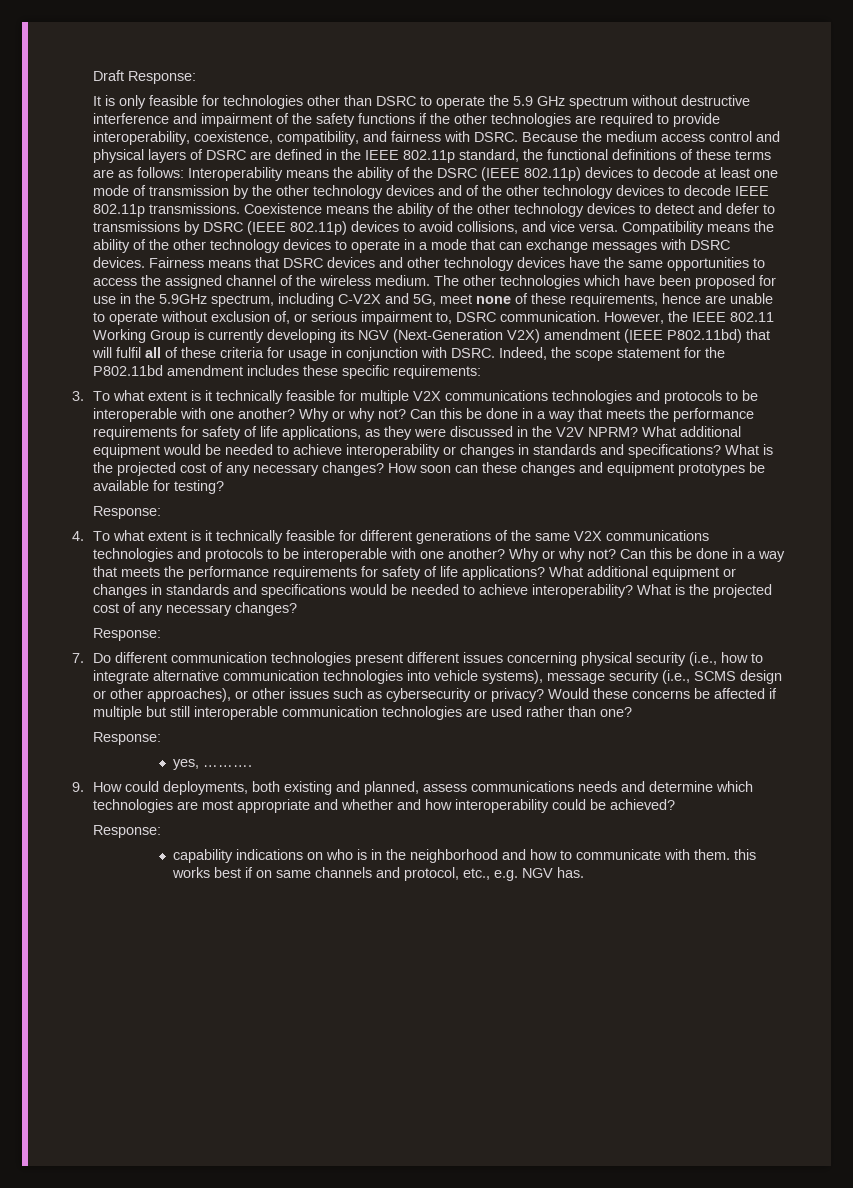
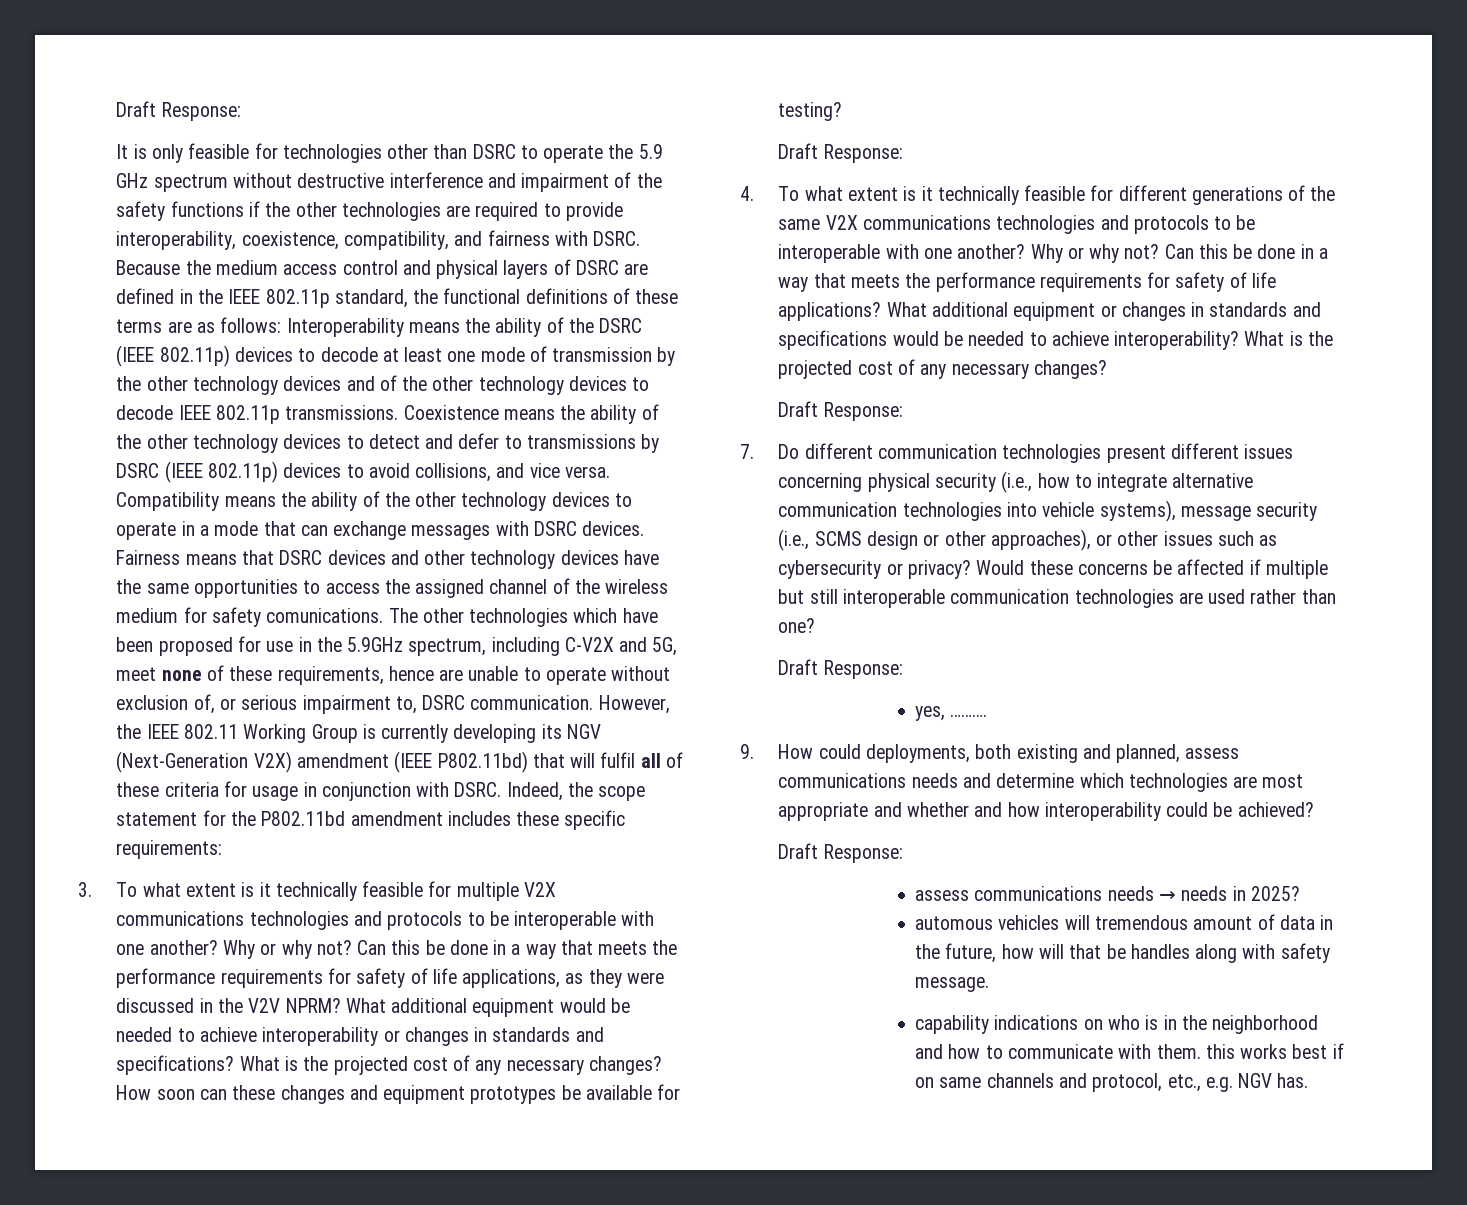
- Fairness means that DSRC devices and other technology devices have the same opportunities to access the assigned channel of the wireless medium.
+ Fairness means that DSRC devices and other technology devices have the same opportunities to access the assigned channel of the wireless medium for safety comunications.
  How soon can these changes and equipment prototypes be available for testing?
- Response:
+ Draft Response:
  What additional equipment or changes in standards and specifications would be needed to achieve interoperability? What is the projected cost of any necessary changes?
- Response:
+ Draft Response:
  Would these concerns be affected if multiple but still interoperable communication technologies are used rather than one?
- Response:
+ Draft Response:
  9. How could deployments, both existing and planned, assess communications needs and determine which technologies are most appropriate and whether and how interoperability could be achieved?
- Response:
+ Draft Response:
+ assess communications needs → needs in 2025?
+ automous vehicles will tremendous amount of data in the future, how will that be handles along with safety message.

